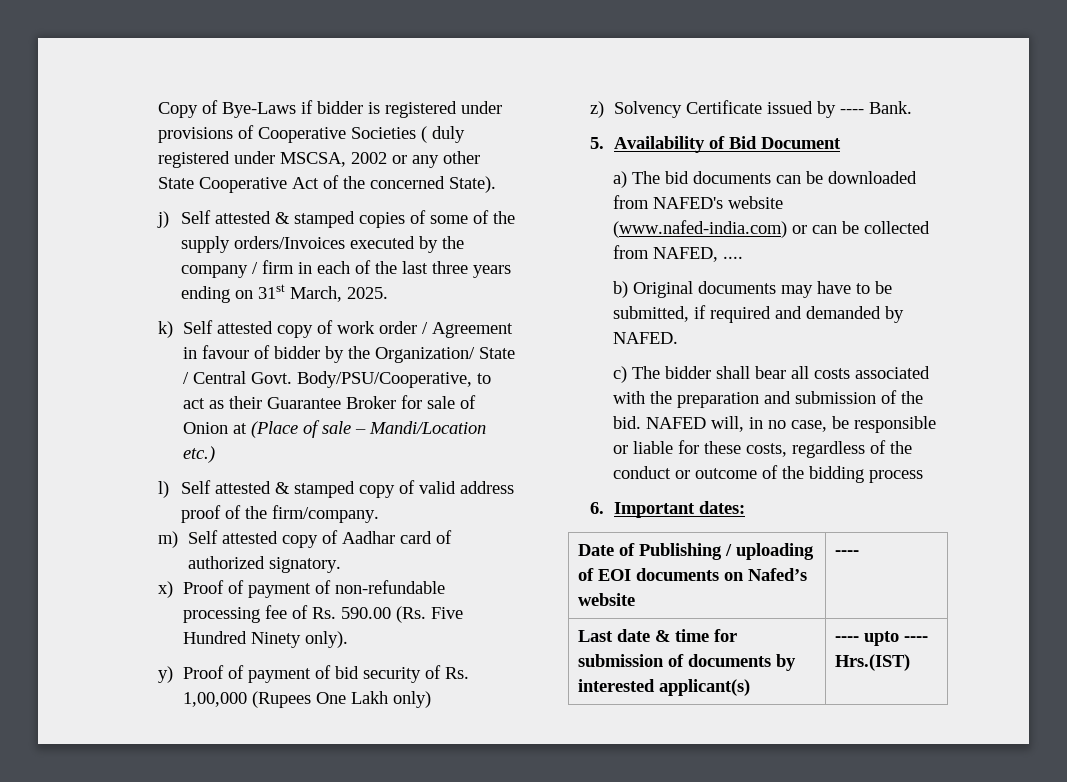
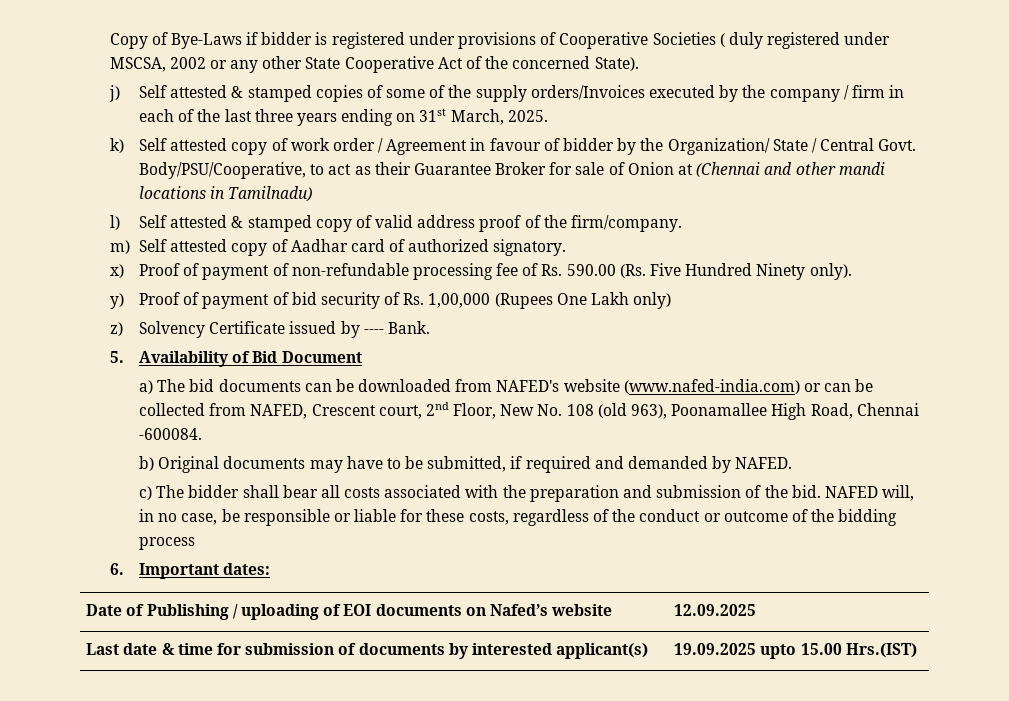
- Body/PSU/Cooperative, to act as their Guarantee Broker for sale of Onion at (Place of sale – Mandi/Location etc.)
+ Body/PSU/Cooperative, to act as their Guarantee Broker for sale of Onion at (Chennai and other mandi locations in Tamilnadu)
- a) The bid documents can be downloaded from NAFED's website (www.nafed-india.com) or can be collected from NAFED, ....
+ a) The bid documents can be downloaded from NAFED's website (www.nafed-india.com) or can be collected from NAFED, Crescent court, 2nd Floor, New No. 108 (old 963), Poonamallee High Road, Chennai -600084.
- Date of Publishing / uploading of EOI documents on Nafed’s website | ----
+ Date of Publishing / uploading of EOI documents on Nafed’s website | 12.09.2025
- Last date & time for submission of documents by interested applicant(s) | ---- upto ---- Hrs.(IST)
+ Last date & time for submission of documents by interested applicant(s) | 19.09.2025 upto 15.00 Hrs.(IST)

